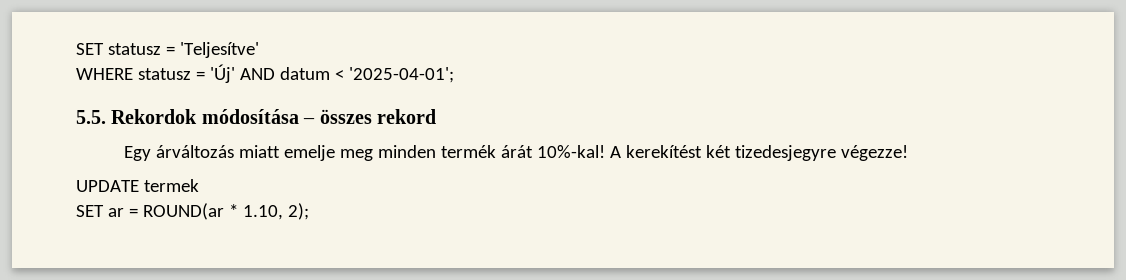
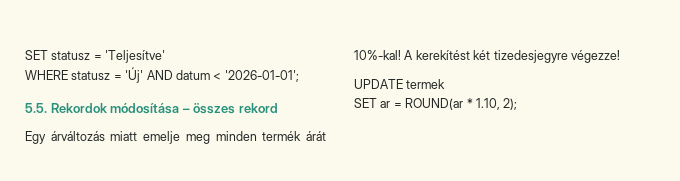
- WHERE statusz = 'Új' AND datum < '2025-04-01';
+ WHERE statusz = 'Új' AND datum < '2026-01-01';

